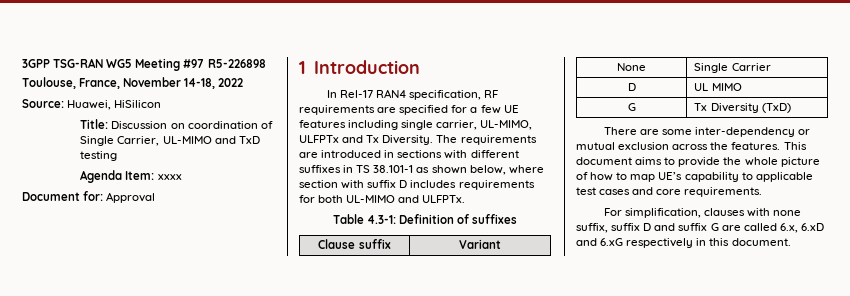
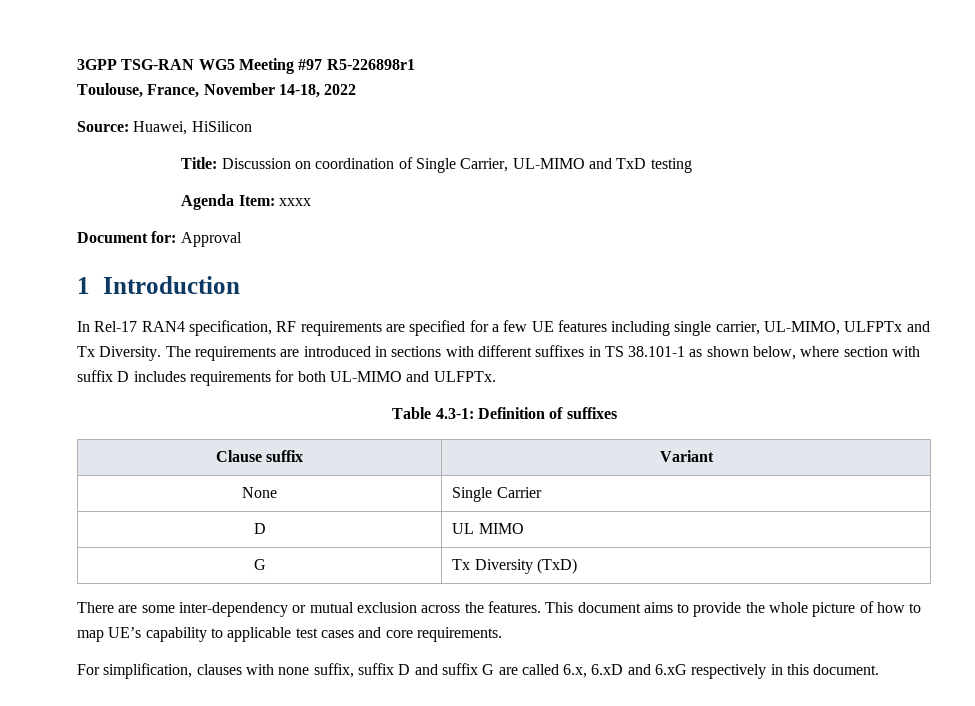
- 3GPP TSG-RAN WG5 Meeting #97 R5-226898
+ 3GPP TSG-RAN WG5 Meeting #97 R5-226898r1

